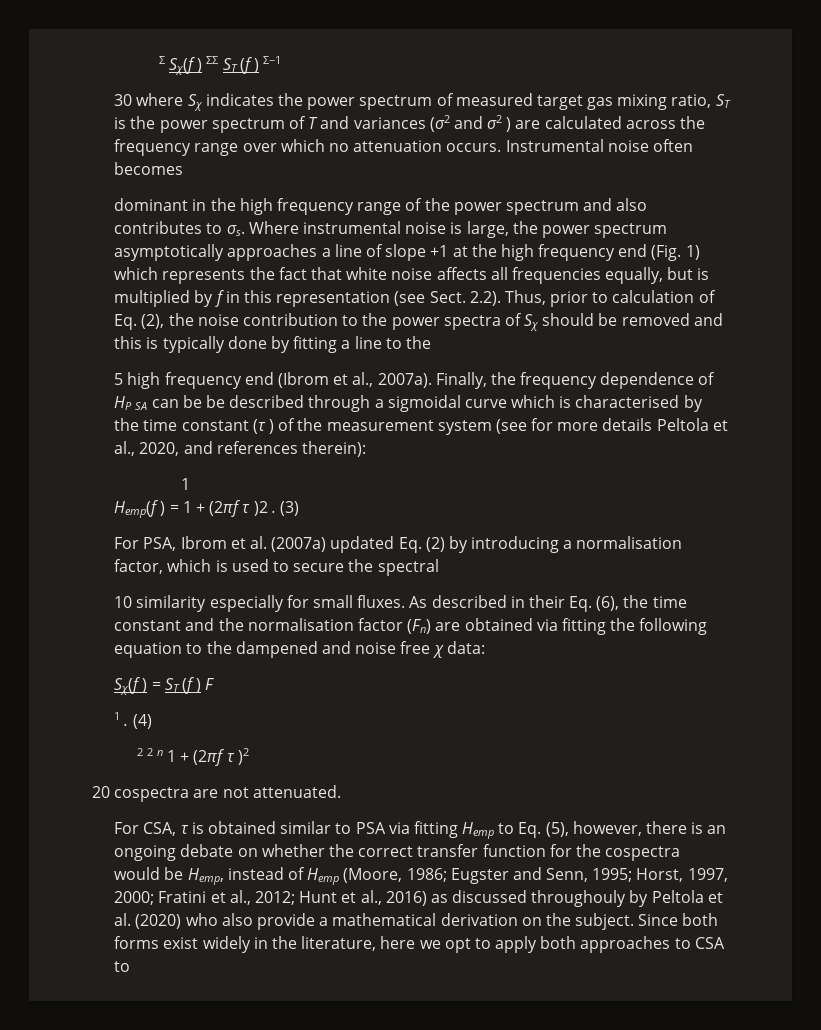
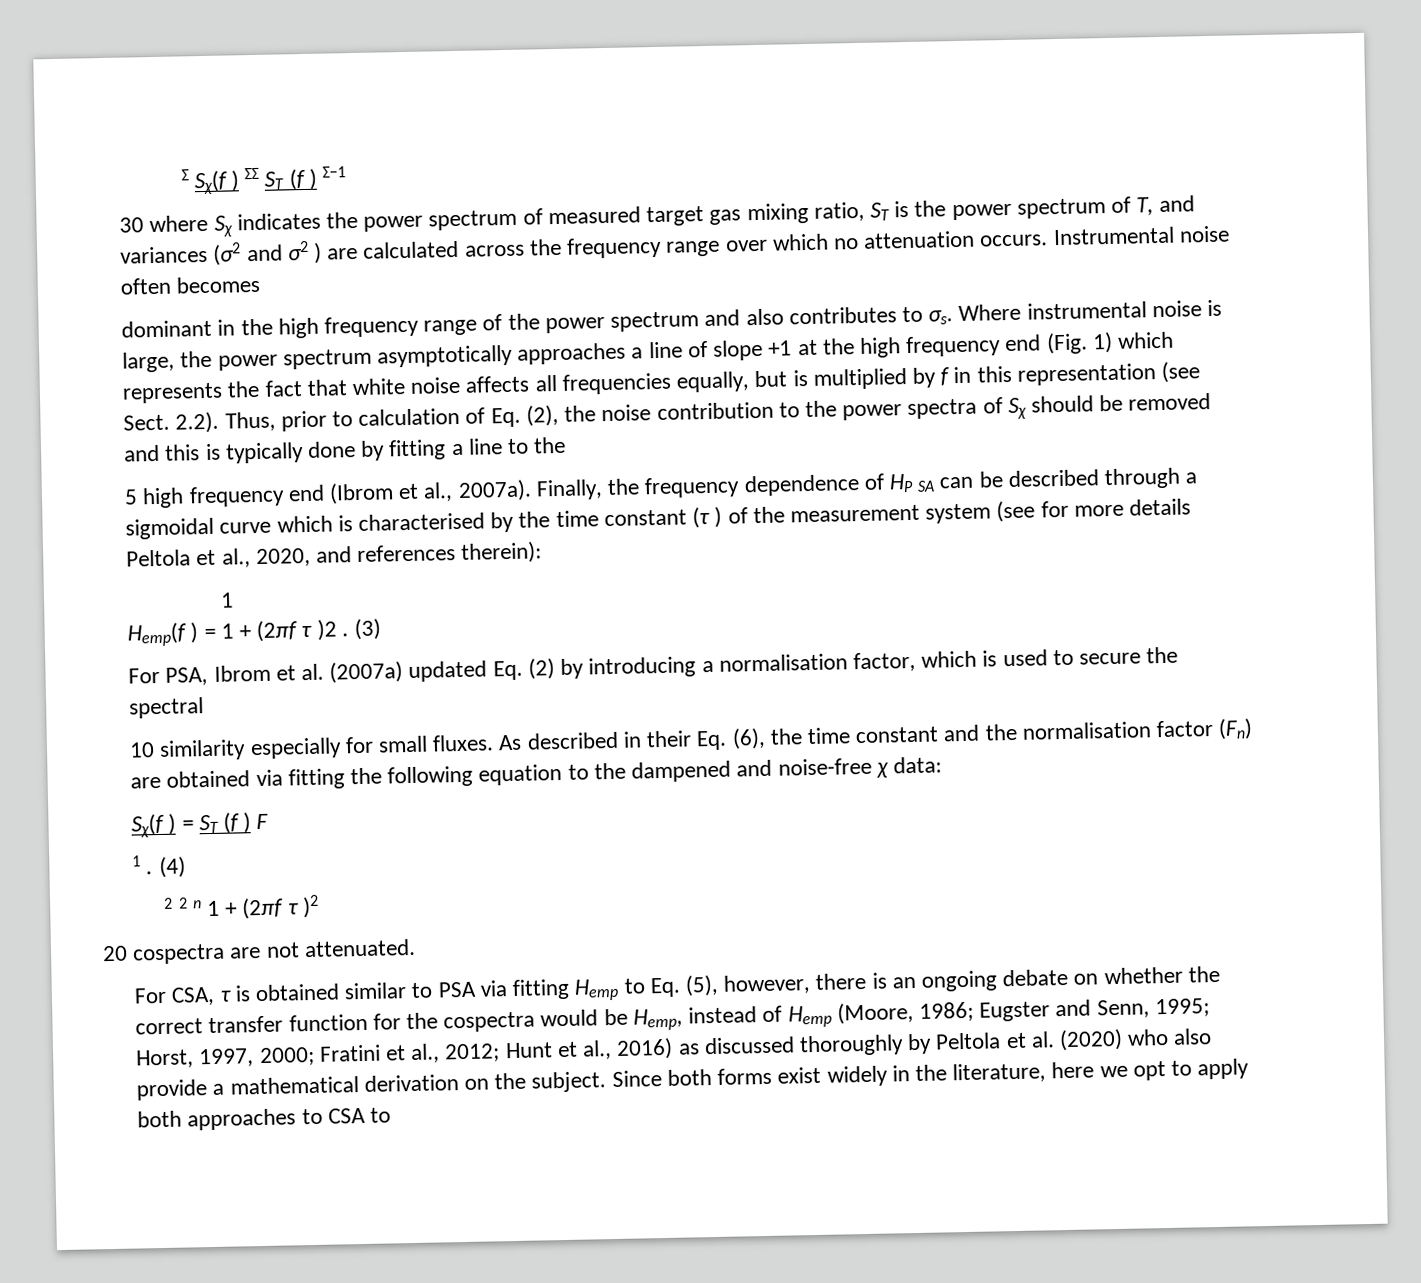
- 30 where Sχ indicates the power spectrum of measured target gas mixing ratio, ST is the power spectrum of T and variances (σ2 and σ2 ) are calculated across the frequency range over which no attenuation occurs.
+ 30 where Sχ indicates the power spectrum of measured target gas mixing ratio, ST is the power spectrum of T, and variances (σ2 and σ2 ) are calculated across the frequency range over which no attenuation occurs.
- Finally, the frequency dependence of HP SA can be be described through a sigmoidal curve which is characterised by the time constant (τ ) of the measurement system (see for more details Peltola et al., 2020, and references therein):
+ Finally, the frequency dependence of HP SA can be described through a sigmoidal curve which is characterised by the time constant (τ ) of the measurement system (see for more details Peltola et al., 2020, and references therein):
- As described in their Eq. (6), the time constant and the normalisation factor (Fn) are obtained via fitting the following equation to the dampened and noise free χ data:
+ As described in their Eq. (6), the time constant and the normalisation factor (Fn) are obtained via fitting the following equation to the dampened and noise-free χ data:
- Hunt et al., 2016) as discussed throughouly by Peltola et al. (2020) who also provide a mathematical derivation on the subject.
+ Hunt et al., 2016) as discussed thoroughly by Peltola et al. (2020) who also provide a mathematical derivation on the subject.

